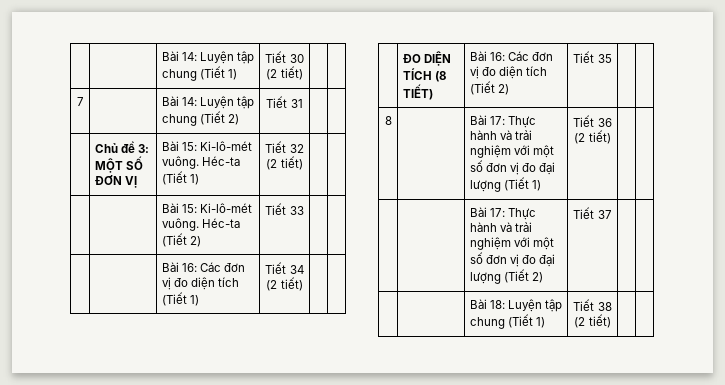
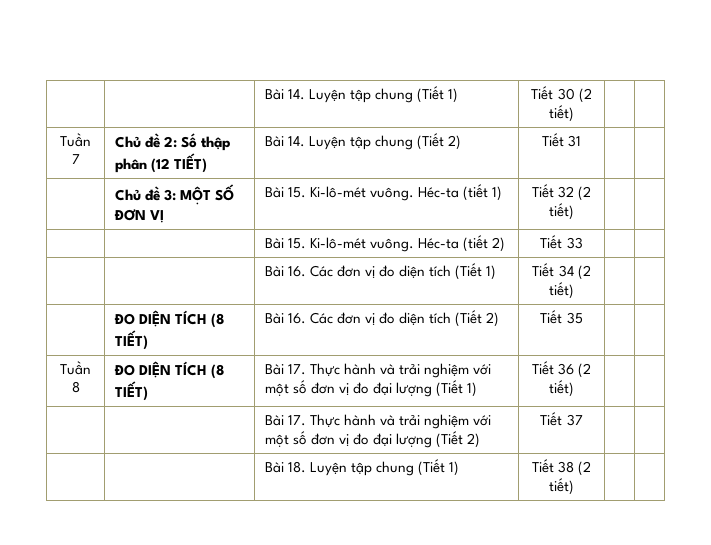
- | | Bài 14: Luyện tập chung (Tiết 1) | Tiết 30 (2 tiết) | |
+ | | Bài 14. Luyện tập chung (Tiết 1) | Tiết 30 (2 tiết) | |
- 7 | | Bài 14: Luyện tập chung (Tiết 2) | Tiết 31 | |
+ Tuần 7 | Chủ đề 2: Số thập phân (12 TIẾT) | Bài 14. Luyện tập chung (Tiết 2) | Tiết 31 | |
- | Chủ đề 3: MỘT SỐ ĐƠN VỊ | Bài 15: Ki-lô-mét vuông. Héc-ta (Tiết 1) | Tiết 32 (2 tiết) | |
+ | Chủ đề 3: MỘT SỐ ĐƠN VỊ | Bài 15. Ki-lô-mét vuông. Héc-ta (tiết 1) | Tiết 32 (2 tiết) | |
- | | Bài 15: Ki-lô-mét vuông. Héc-ta (Tiết 2) | Tiết 33 | |
+ | | Bài 15. Ki-lô-mét vuông. Héc-ta (tiết 2) | Tiết 33 | |
- | | Bài 16: Các đơn vị đo diện tích (Tiết 1) | Tiết 34 (2 tiết) | |
+ | | Bài 16. Các đơn vị đo diện tích (Tiết 1) | Tiết 34 (2 tiết) | |
- | ĐO DIỆN TÍCH (8 TIẾT) | Bài 16: Các đơn vị đo diện tích (Tiết 2) | Tiết 35 | |
+ | ĐO DIỆN TÍCH (8 TIẾT) | Bài 16. Các đơn vị đo diện tích (Tiết 2) | Tiết 35 | |
- 8 | | Bài 17: Thực hành và trải nghiệm với một số đơn vị đo đại lượng (Tiết 1) | Tiết 36 (2 tiết) | |
+ Tuần 8 | ĐO DIỆN TÍCH (8 TIẾT) | Bài 17. Thực hành và trải nghiệm với một số đơn vị đo đại lượng (Tiết 1) | Tiết 36 (2 tiết) | |
- | | Bài 17: Thực hành và trải nghiệm với một số đơn vị đo đại lượng (Tiết 2) | Tiết 37 | |
+ | | Bài 17. Thực hành và trải nghiệm với một số đơn vị đo đại lượng (Tiết 2) | Tiết 37 | |
- | | Bài 18: Luyện tập chung (Tiết 1) | Tiết 38 (2 tiết) | |
+ | | Bài 18. Luyện tập chung (Tiết 1) | Tiết 38 (2 tiết) | |

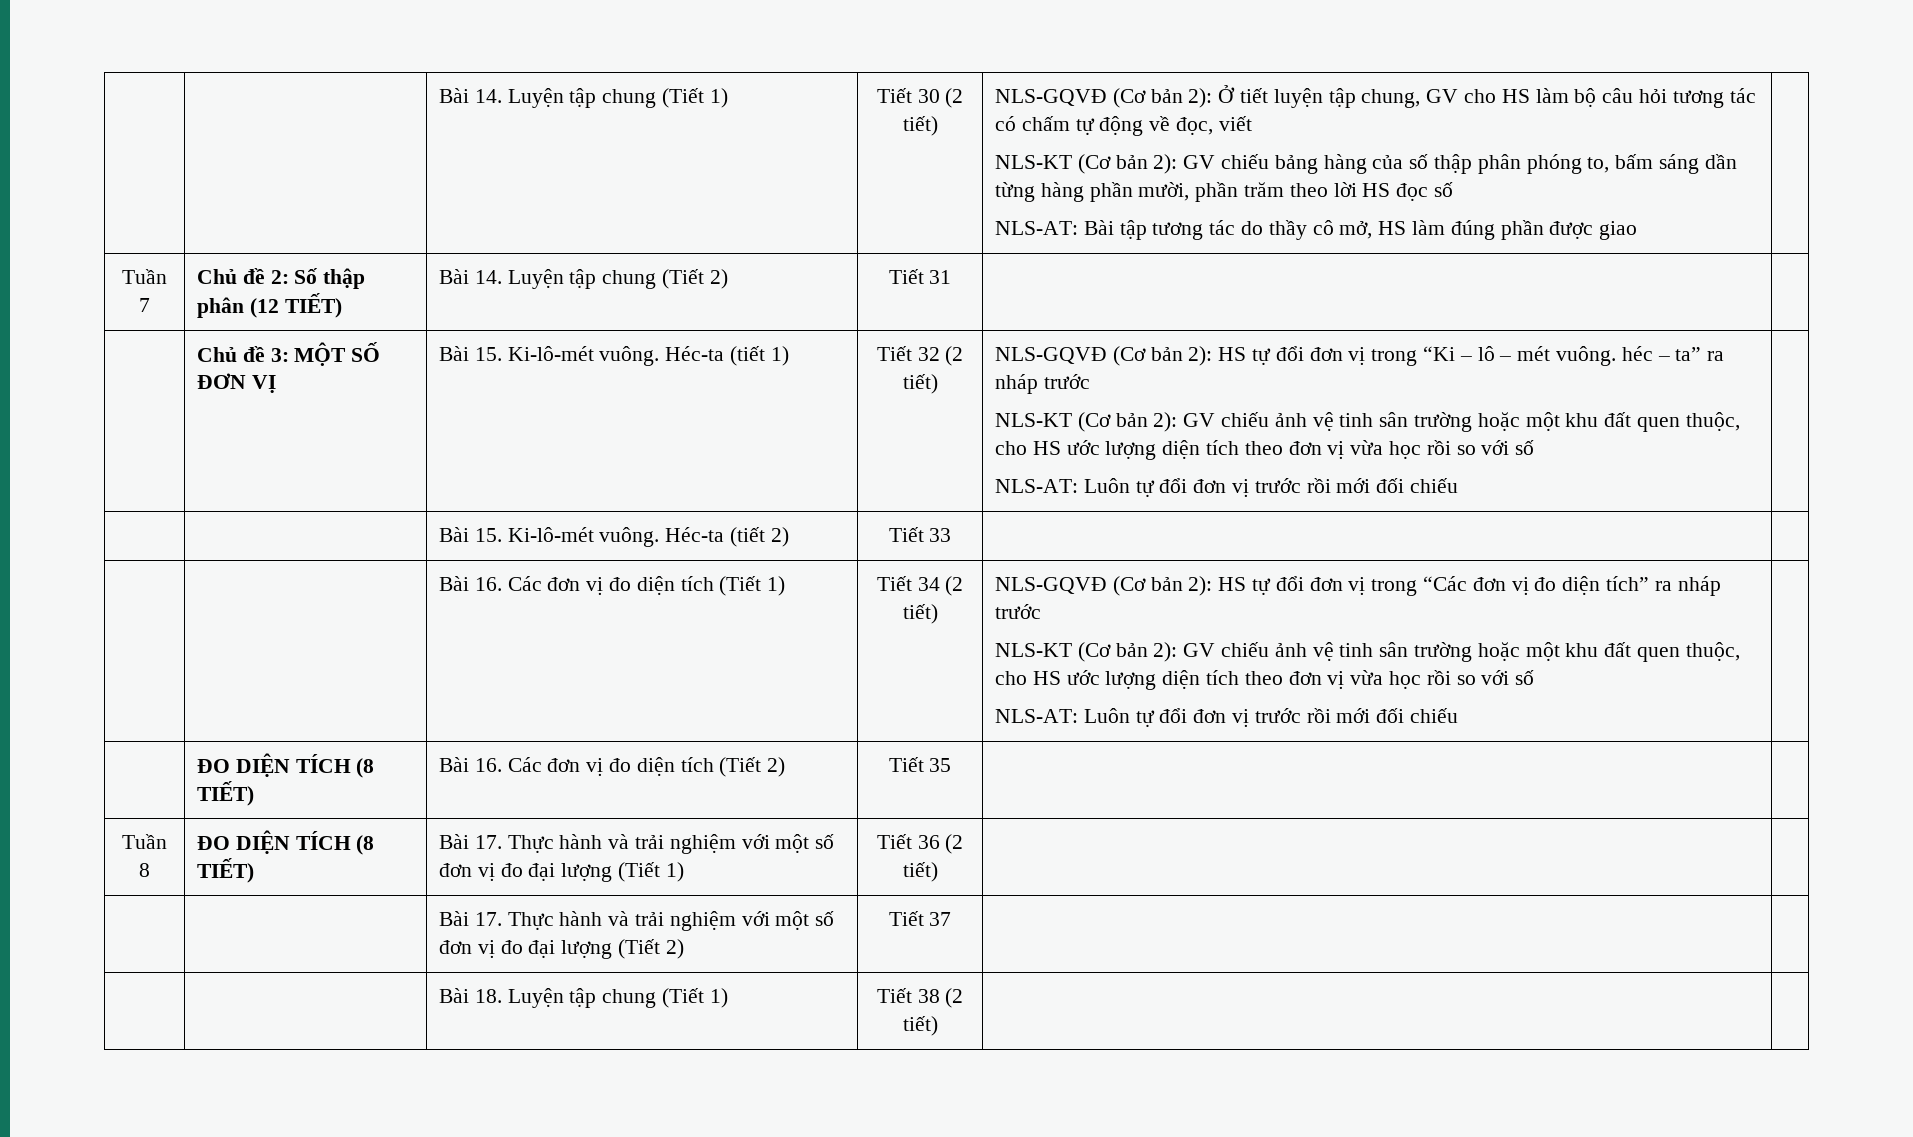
+ NLS-GQVĐ (Cơ bản 2): Ở tiết luyện tập chung, GV cho HS làm bộ câu hỏi tương tác có chấm tự động về đọc, viết
+ NLS-KT (Cơ bản 2): GV chiếu bảng hàng của số thập phân phóng to, bấm sáng dần từng hàng phần mười, phần trăm theo lời HS đọc số
+ NLS-AT: Bài tập tương tác do thầy cô mở, HS làm đúng phần được giao
+ NLS-GQVĐ (Cơ bản 2): HS tự đổi đơn vị trong “Ki – lô – mét vuông. héc – ta” ra nháp trước
+ NLS-KT (Cơ bản 2): GV chiếu ảnh vệ tinh sân trường hoặc một khu đất quen thuộc, cho HS ước lượng diện tích theo đơn vị vừa học rồi so với số
+ NLS-AT: Luôn tự đổi đơn vị trước rồi mới đối chiếu
+ NLS-GQVĐ (Cơ bản 2): HS tự đổi đơn vị trong “Các đơn vị đo diện tích” ra nháp trước
+ NLS-KT (Cơ bản 2): GV chiếu ảnh vệ tinh sân trường hoặc một khu đất quen thuộc, cho HS ước lượng diện tích theo đơn vị vừa học rồi so với số
+ NLS-AT: Luôn tự đổi đơn vị trước rồi mới đối chiếu

